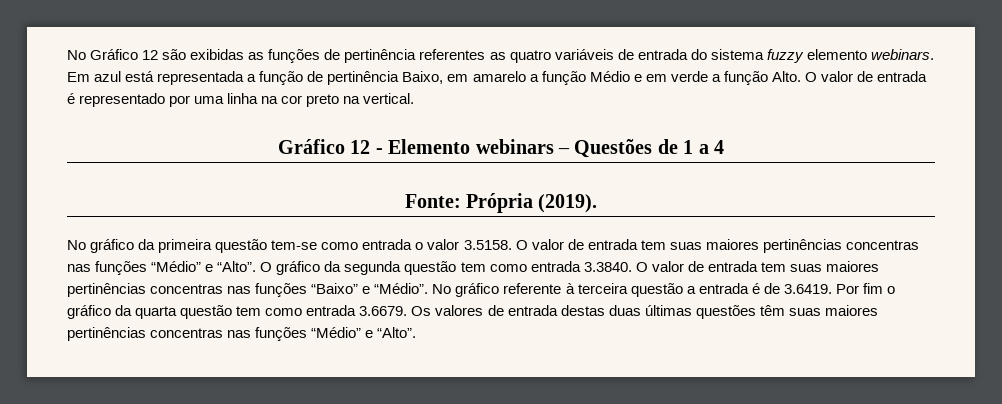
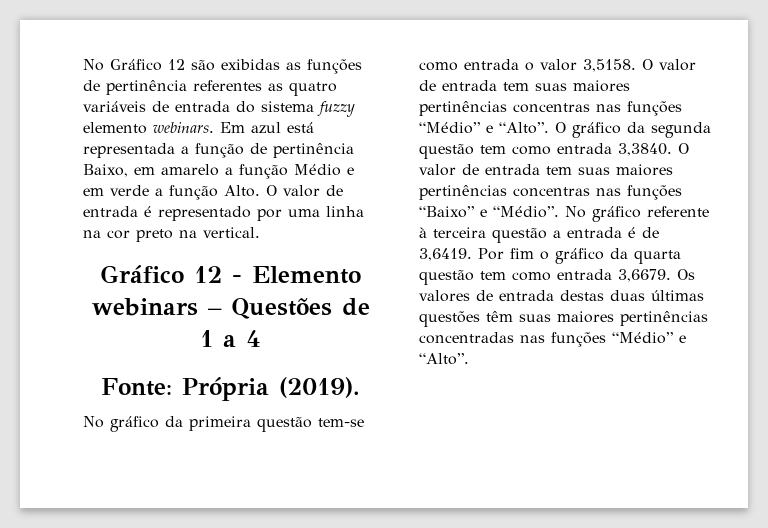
- No gráfico da primeira questão tem-se como entrada o valor 3.5158. O valor de entrada tem suas maiores pertinências concentras nas funções “Médio” e “Alto”.
+ No gráfico da primeira questão tem-se como entrada o valor 3,5158. O valor de entrada tem suas maiores pertinências concentras nas funções “Médio” e “Alto”.
- O gráfico da segunda questão tem como entrada 3.3840. O valor de entrada tem suas maiores pertinências concentras nas funções “Baixo” e “Médio”.
+ O gráfico da segunda questão tem como entrada 3,3840. O valor de entrada tem suas maiores pertinências concentras nas funções “Baixo” e “Médio”.
- No gráfico referente à terceira questão a entrada é de 3.6419. Por fim o gráfico da quarta questão tem como entrada 3.6679. Os valores de entrada destas duas últimas questões têm suas maiores pertinências concentras nas funções “Médio” e “Alto”.
+ No gráfico referente à terceira questão a entrada é de 3,6419. Por fim o gráfico da quarta questão tem como entrada 3,6679. Os valores de entrada destas duas últimas questões têm suas maiores pertinências concentradas nas funções “Médio” e “Alto”.

